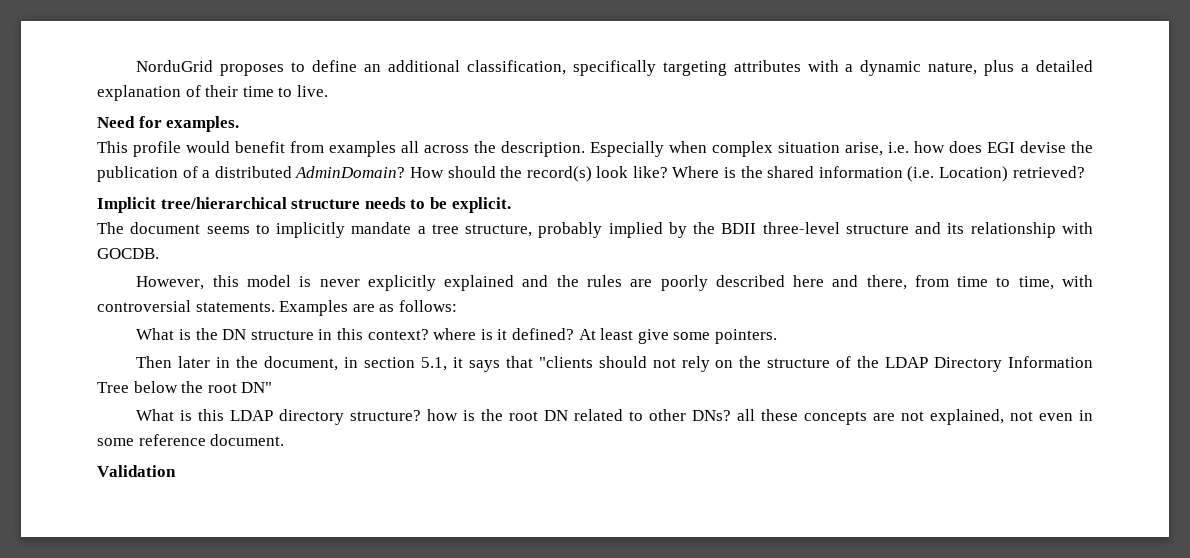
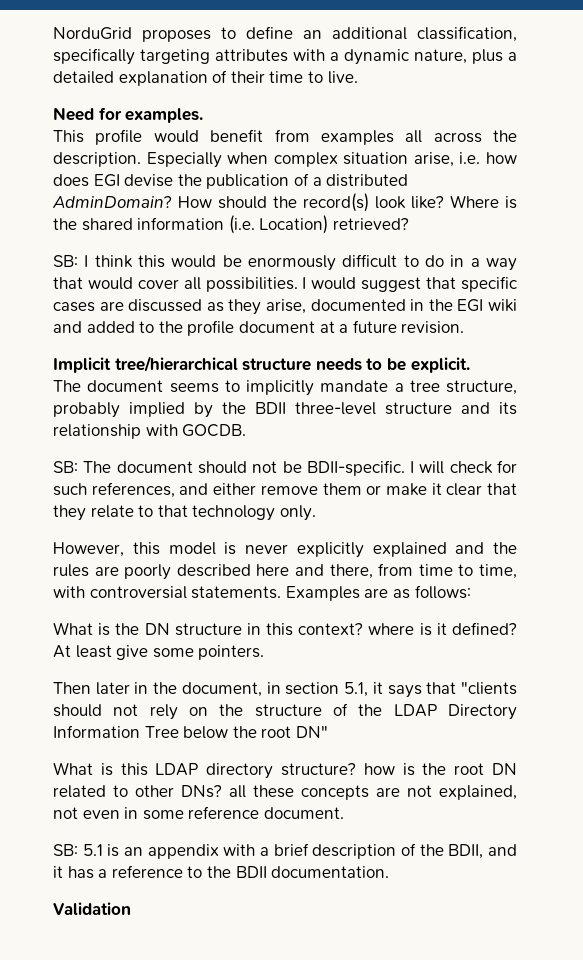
+ SB: I think this would be enormously difficult to do in a way that would cover all possibilities. I would suggest that specific cases are discussed as they arise, documented in the EGI wiki and added to the profile document at a future revision.
+ SB: The document should not be BDII-specific. I will check for such references, and either remove them or make it clear that they relate to that technology only.
+ SB: 5.1 is an appendix with a brief description of the BDII, and it has a reference to the BDII documentation.

